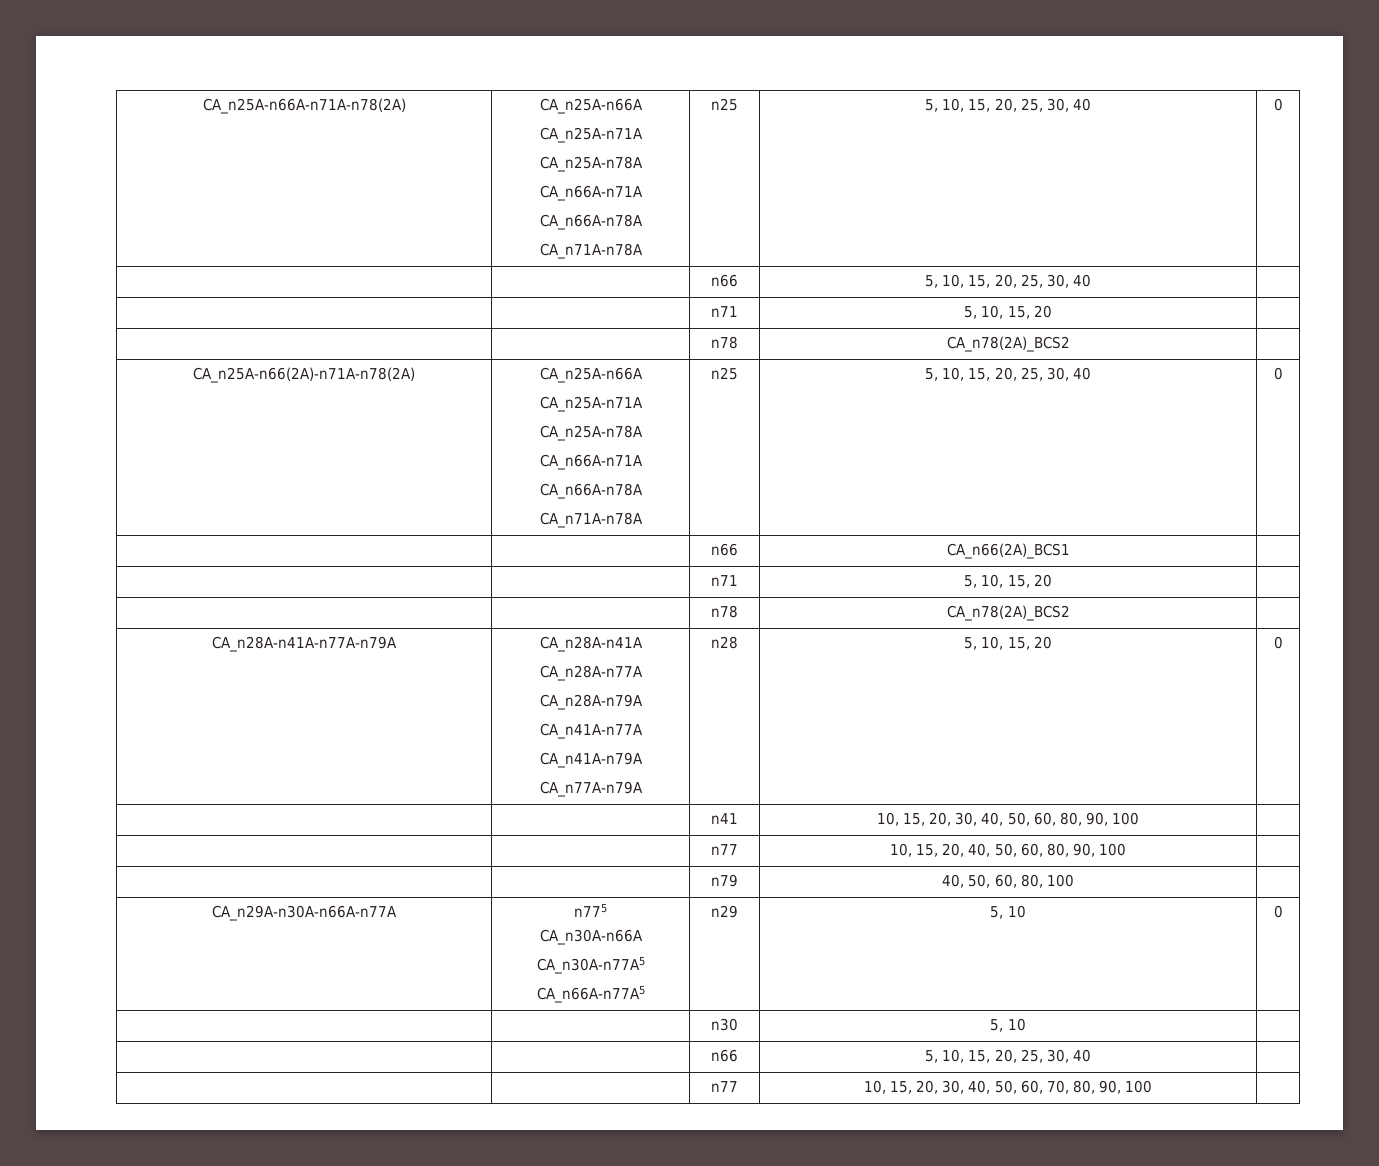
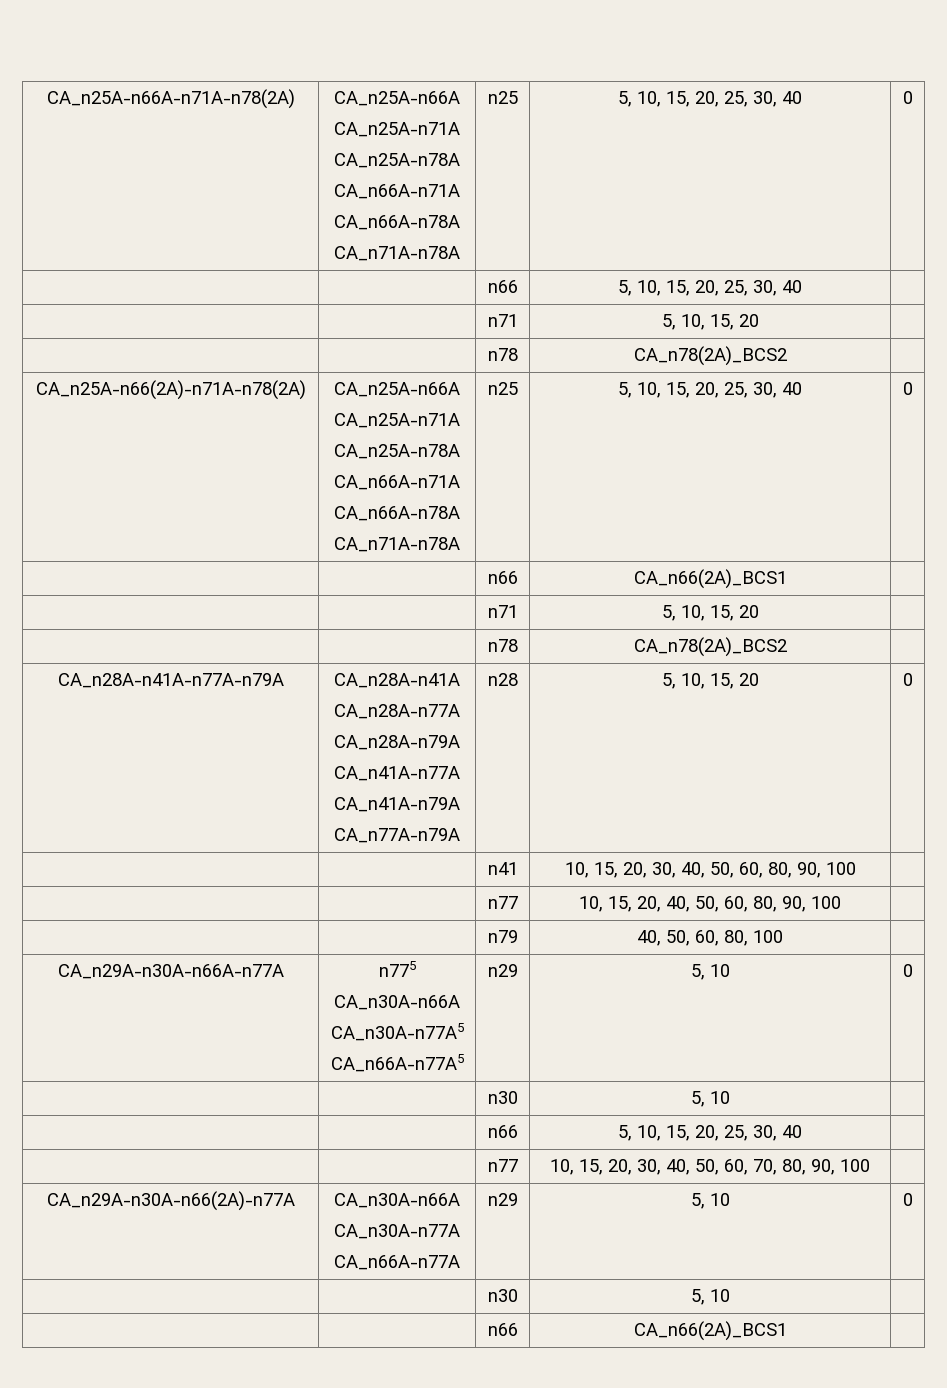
+ CA_n29A-n30A-n66(2A)-n77A | CA_n30A-n66A
+ CA_n30A-n77A
+ CA_n66A-n77A | n29 | 5, 10 | 0
+ | | n30 | 5, 10 |
+ | | n66 | CA_n66(2A)_BCS1 |

